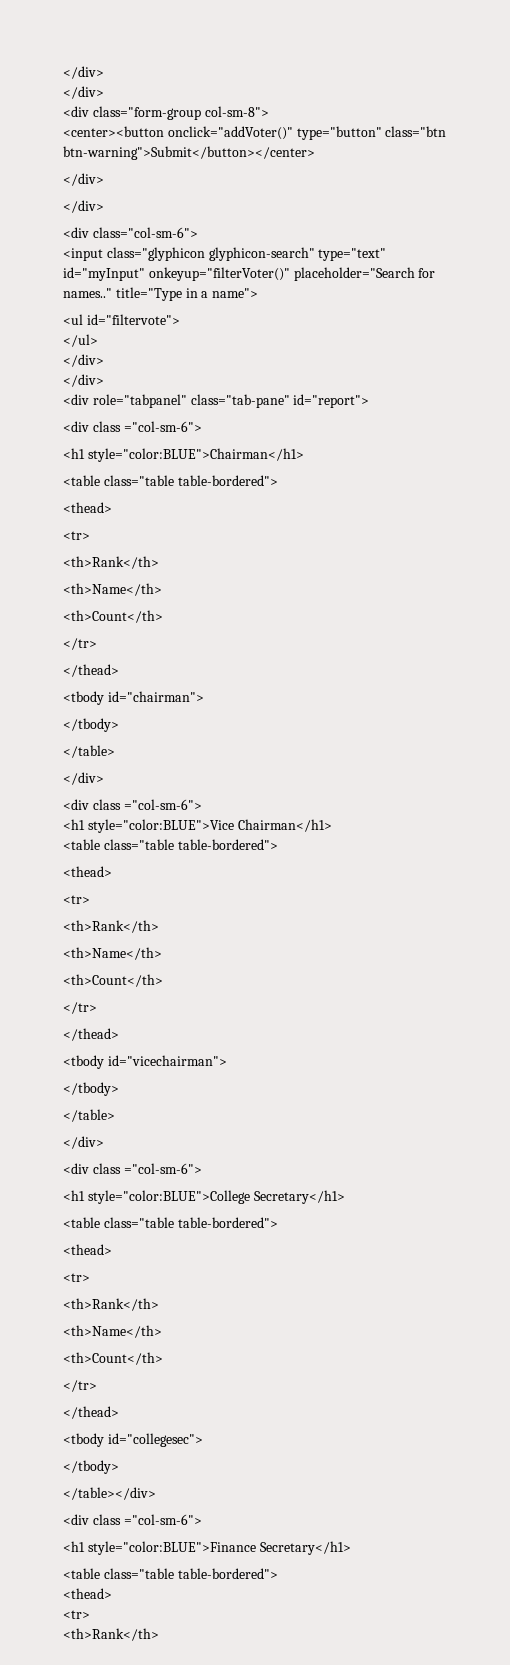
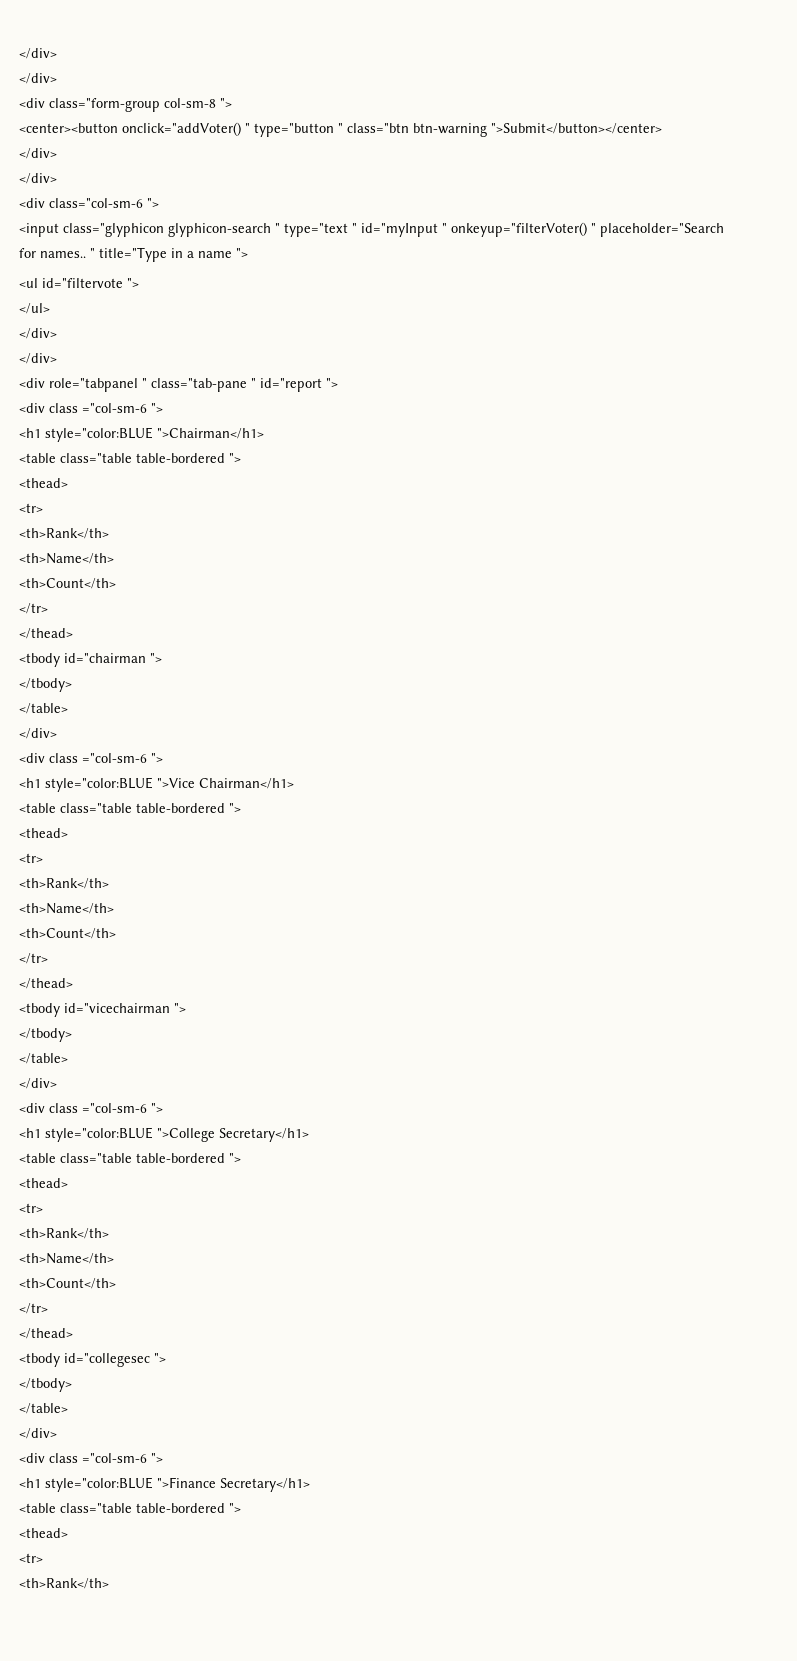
- <div class="form-group col-sm-8">
+ <div class="form-group col-sm-8 ">
- <center><button onclick="addVoter()" type="button" class="btn btn-warning">Submit</button></center>
+ <center><button onclick="addVoter() " type="button " class="btn btn-warning ">Submit</button></center>
  </div>
  </div>
- <div class="col-sm-6">
+ <div class="col-sm-6 ">
- <input class="glyphicon glyphicon-search" type="text" id="myInput" onkeyup="filterVoter()" placeholder="Search for names.." title="Type in a name">
+ <input class="glyphicon glyphicon-search " type="text " id="myInput " onkeyup="filterVoter() " placeholder="Search for names.. " title="Type in a name ">
- <ul id="filtervote">
+ <ul id="filtervote ">
- <div role="tabpanel" class="tab-pane" id="report">
- <div class ="col-sm-6">
- <h1 style="color:BLUE">Chairman</h1>
- <table class="table table-bordered">
+ <div role="tabpanel " class="tab-pane " id="report ">
+ <div class ="col-sm-6 ">
+ <h1 style="color:BLUE ">Chairman</h1>
+ <table class="table table-bordered ">
  <thead>
  <tr>
  <th>Rank</th>
  <th>Name</th>
  <th>Count</th>
  </tr>
  </thead>
- <tbody id="chairman">
+ <tbody id="chairman ">
  </tbody>
  </table>
  </div>
- <div class ="col-sm-6">
- <h1 style="color:BLUE">Vice Chairman</h1>
- <table class="table table-bordered">
+ <div class ="col-sm-6 ">
+ <h1 style="color:BLUE ">Vice Chairman</h1>
+ <table class="table table-bordered ">
  <thead>
  <tr>
  <th>Rank</th>
  <th>Name</th>
  <th>Count</th>
  </tr>
  </thead>
- <tbody id="vicechairman">
+ <tbody id="vicechairman ">
  </tbody>
  </table>
  </div>
- <div class ="col-sm-6">
- <h1 style="color:BLUE">College Secretary</h1>
- <table class="table table-bordered">
+ <div class ="col-sm-6 ">
+ <h1 style="color:BLUE ">College Secretary</h1>
+ <table class="table table-bordered ">
  <thead>
  <tr>
  <th>Rank</th>
  <th>Name</th>
  <th>Count</th>
  </tr>
  </thead>
- <tbody id="collegesec">
+ <tbody id="collegesec ">
  </tbody>
- </table></div>
- <div class ="col-sm-6">
- <h1 style="color:BLUE">Finance Secretary</h1>
- <table class="table table-bordered">
+ </table>
+ </div>
+ <div class ="col-sm-6 ">
+ <h1 style="color:BLUE ">Finance Secretary</h1>
+ <table class="table table-bordered ">

